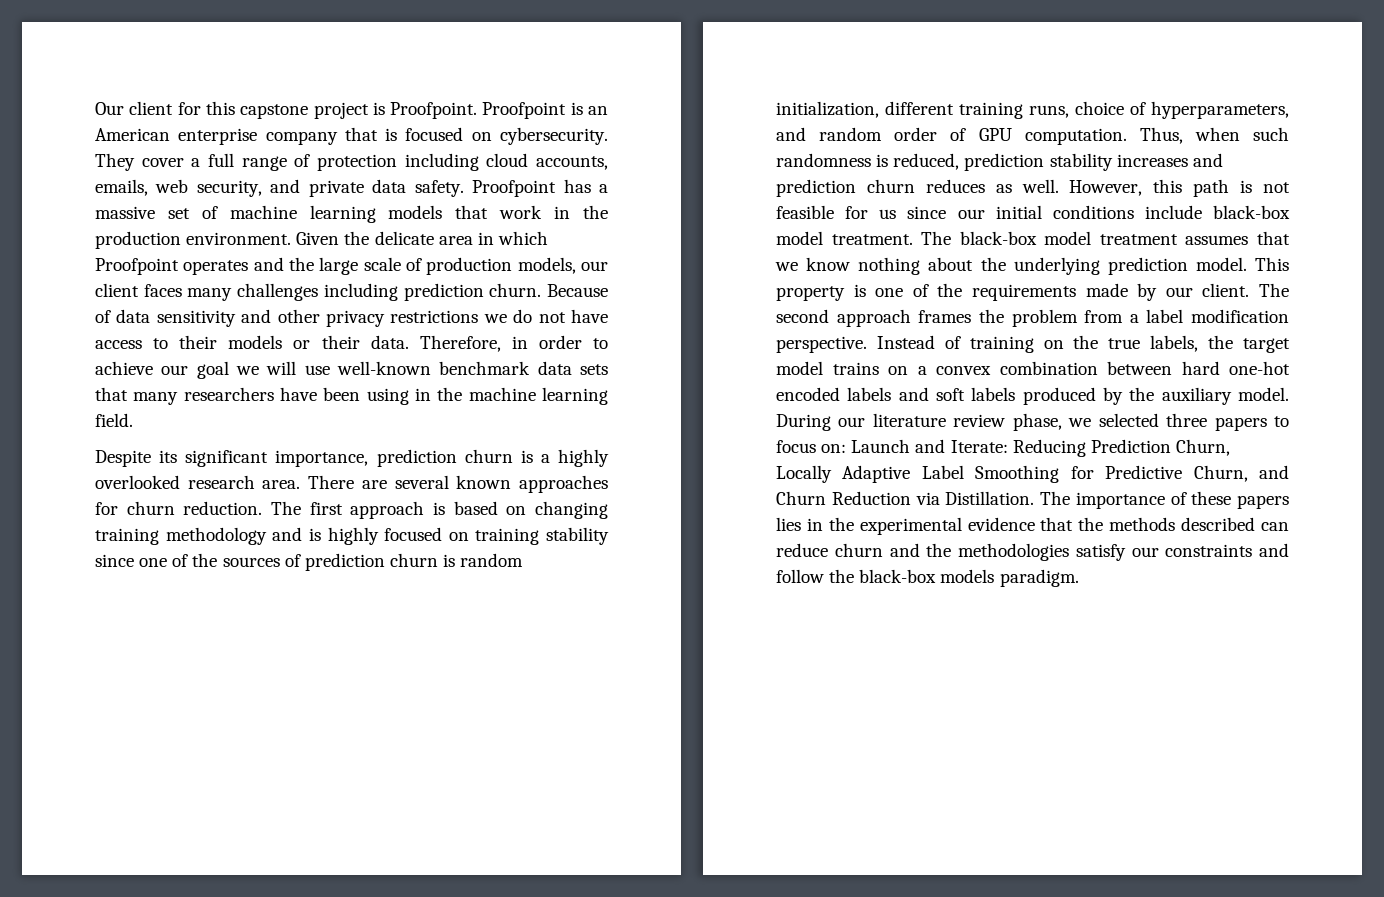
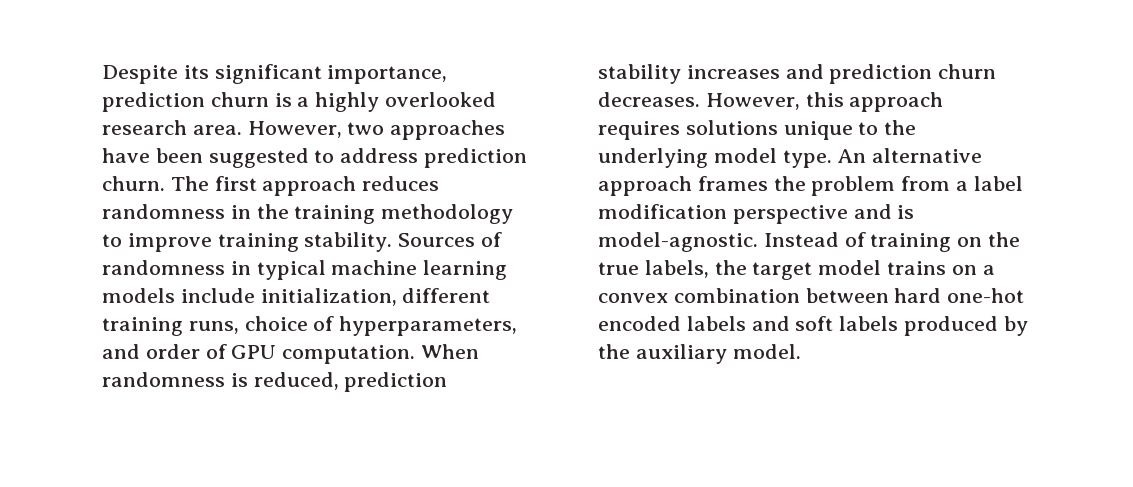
- Our client for this capstone project is Proofpoint. Proofpoint is an American enterprise company that is focused on cybersecurity. They cover a full range of protection including cloud accounts, emails, web security, and private data safety. Proofpoint has a massive set of machine learning models that work in the production environment. Given the delicate area in which Proofpoint operates and the large scale of production models, our client faces many challenges including prediction churn. Because of data sensitivity and other privacy restrictions we do not have access to their models or their data. Therefore, in order to achieve our goal we will use well-known benchmark data sets that many researchers have been using in the machine learning field.
- There are several known approaches for churn reduction. The first approach is based on changing training methodology and is highly focused on training stability since one of the sources of prediction churn is random initialization, different training runs, choice of hyperparameters, and random order of GPU computation.
+ However, two approaches have been suggested to address prediction churn. The first approach reduces randomness in the training methodology to improve training stability. Sources of randomness in typical machine learning models include initialization, different training runs, choice of hyperparameters, and order of GPU computation.
- Thus, when such randomness is reduced, prediction stability increases and prediction churn reduces as well. However, this path is not feasible for us since our initial conditions include black-box model treatment. The black-box model treatment assumes that we know nothing about the underlying prediction model. This property is one of the requirements made by our client. The second approach frames the problem from a label modification perspective.
+ When randomness is reduced, prediction stability increases and prediction churn decreases. However, this approach requires solutions unique to the underlying model type. An alternative approach frames the problem from a label modification perspective and is model-agnostic.
- During our literature review phase, we selected three papers to focus on: Launch and Iterate: Reducing Prediction Churn, Locally Adaptive Label Smoothing for Predictive Churn, and Churn Reduction via Distillation. The importance of these papers lies in the experimental evidence that the methods described can reduce churn and the methodologies satisfy our constraints and follow the black-box models paradigm.

